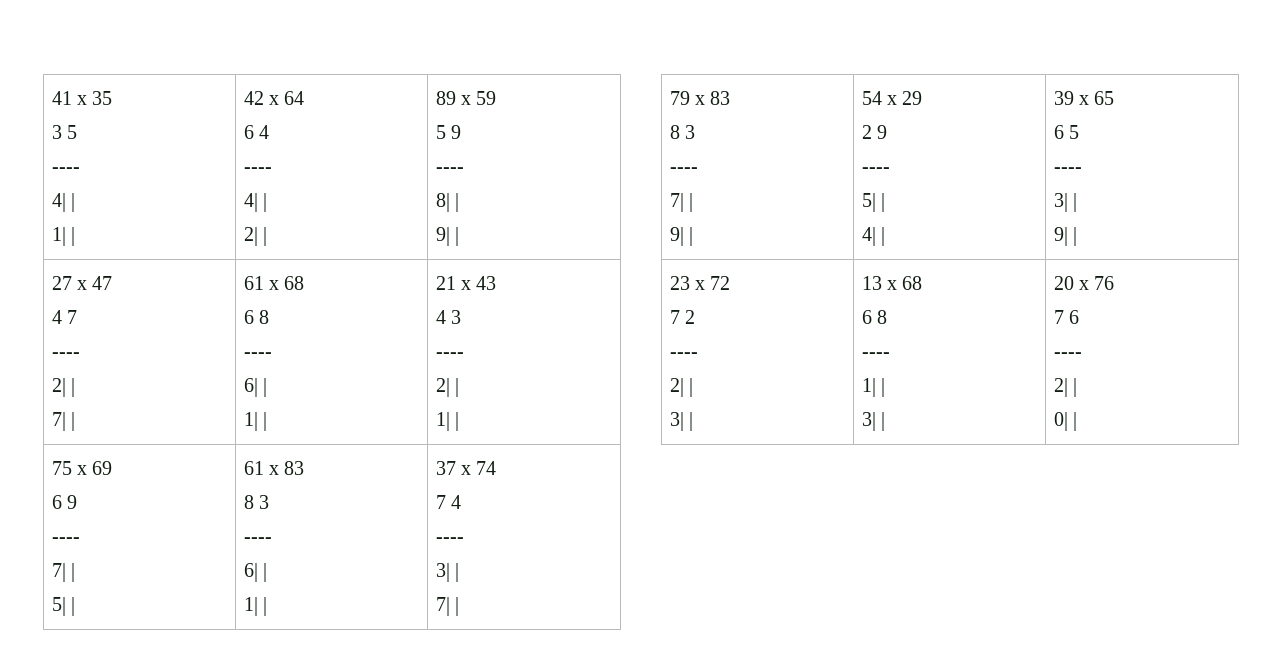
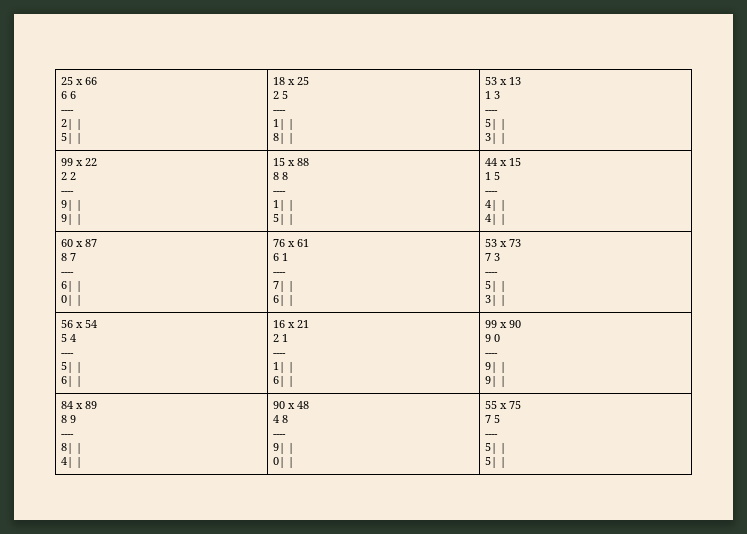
- 41 x 35
- 3 5
+ 25 x 66
+ 6 6
+ ----
+ 2| |
+ 5| | | 18 x 25
+ 2 5
+ ----
+ 1| |
+ 8| | | 53 x 13
+ 1 3
+ ----
+ 5| |
+ 3| |
+ 99 x 22
+ 2 2
+ ----
+ 9| |
+ 9| | | 15 x 88
+ 8 8
+ ----
+ 1| |
+ 5| | | 44 x 15
+ 1 5
  ----
  4| |
- 1| | | 42 x 64
- 6 4
+ 4| |
+ 60 x 87
+ 8 7
  ----
- 4| |
- 2| | | 89 x 59
- 5 9
+ 6| |
+ 0| | | 76 x 61
+ 6 1
+ ----
+ 7| |
+ 6| | | 53 x 73
+ 7 3
+ ----
+ 5| |
+ 3| |
+ 56 x 54
+ 5 4
+ ----
+ 5| |
+ 6| | | 16 x 21
+ 2 1
+ ----
+ 1| |
+ 6| | | 99 x 90
+ 9 0
+ ----
+ 9| |
+ 9| |
+ 84 x 89
+ 8 9
  ----
  8| |
+ 4| | | 90 x 48
+ 4 8
+ ----
  9| |
- 27 x 47
- 4 7
- ----
- 2| |
- 7| | | 61 x 68
- 6 8
- ----
- 6| |
- 1| | | 21 x 43
- 4 3
- ----
- 2| |
- 1| |
- 75 x 69
- 6 9
- ----
- 7| |
- 5| | | 61 x 83
- 8 3
- ----
- 6| |
- 1| | | 37 x 74
- 7 4
- ----
- 3| |
- 7| |
- 79 x 83
- 8 3
- ----
- 7| |
- 9| | | 54 x 29
- 2 9
+ 0| | | 55 x 75
+ 7 5
  ----
  5| |
- 4| | | 39 x 65
- 6 5
- ----
- 3| |
- 9| |
- 23 x 72
- 7 2
- ----
- 2| |
- 3| | | 13 x 68
- 6 8
- ----
- 1| |
- 3| | | 20 x 76
- 7 6
- ----
- 2| |
- 0| |
+ 5| |

